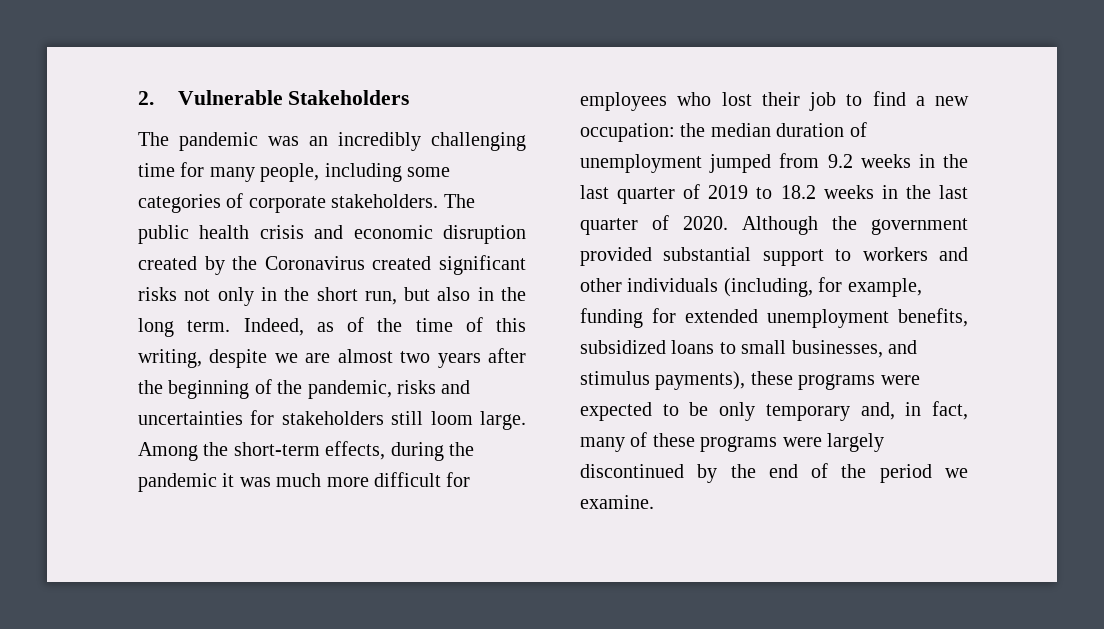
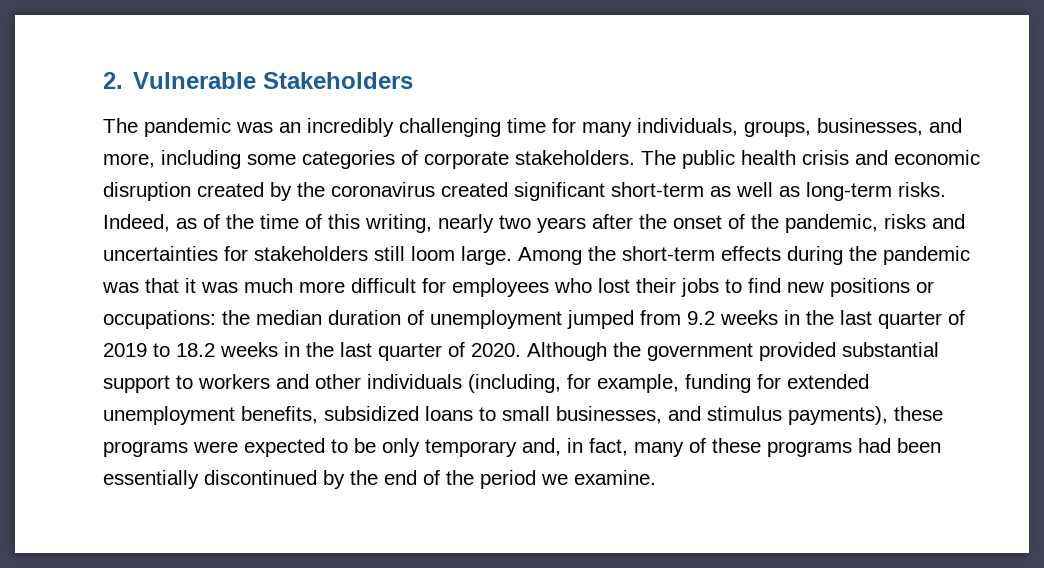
- The pandemic was an incredibly challenging time for many people, including some categories of corporate stakeholders.
+ The pandemic was an incredibly challenging time for many individuals, groups, businesses, and more, including some categories of corporate stakeholders.
- The public health crisis and economic disruption created by the Coronavirus created significant risks not only in the short run, but also in the long term.
+ The public health crisis and economic disruption created by the coronavirus created significant short-term as well as long-term risks.
- Indeed, as of the time of this writing, despite we are almost two years after the beginning of the pandemic, risks and uncertainties for stakeholders still loom large.
+ Indeed, as of the time of this writing, nearly two years after the onset of the pandemic, risks and uncertainties for stakeholders still loom large.
- Among the short-term effects, during the pandemic it was much more difficult for employees who lost their job to find a new occupation: the median duration of unemployment jumped from 9.2 weeks in the last quarter of 2019 to 18.2 weeks in the last quarter of 2020.
+ Among the short-term effects during the pandemic was that it was much more difficult for employees who lost their jobs to find new positions or occupations: the median duration of unemployment jumped from 9.2 weeks in the last quarter of 2019 to 18.2 weeks in the last quarter of 2020.
- Although the government provided substantial support to workers and other individuals (including, for example, funding for extended unemployment benefits, subsidized loans to small businesses, and stimulus payments), these programs were expected to be only temporary and, in fact, many of these programs were largely discontinued by the end of the period we examine.
+ Although the government provided substantial support to workers and other individuals (including, for example, funding for extended unemployment benefits, subsidized loans to small businesses, and stimulus payments), these programs were expected to be only temporary and, in fact, many of these programs had been essentially discontinued by the end of the period we examine.

